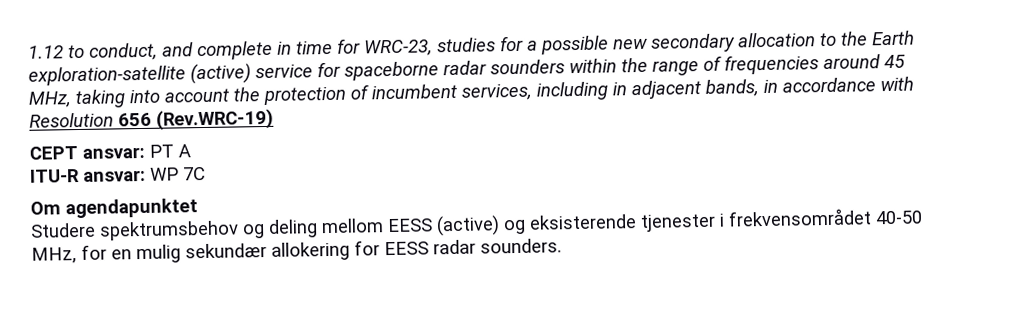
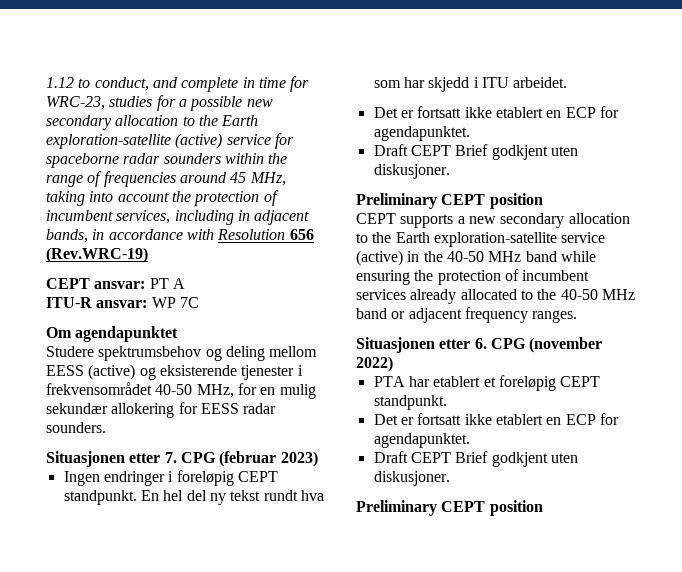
+ Situasjonen etter 7. CPG (februar 2023)
+ Ingen endringer i foreløpig CEPT standpunkt. En hel del ny tekst rundt hva som har skjedd i ITU arbeidet.
+ Det er fortsatt ikke etablert en ECP for agendapunktet.
+ Draft CEPT Brief godkjent uten diskusjoner.
+ Preliminary CEPT position
+ CEPT supports a new secondary allocation to the Earth exploration-satellite service (active) in the 40-50 MHz band while ensuring the protection of incumbent services already allocated to the 40-50 MHz band or adjacent frequency ranges.
+ Situasjonen etter 6. CPG (november 2022)
+ PTA har etablert et foreløpig CEPT standpunkt.
+ Det er fortsatt ikke etablert en ECP for agendapunktet.
+ Draft CEPT Brief godkjent uten diskusjoner.
+ Preliminary CEPT position

